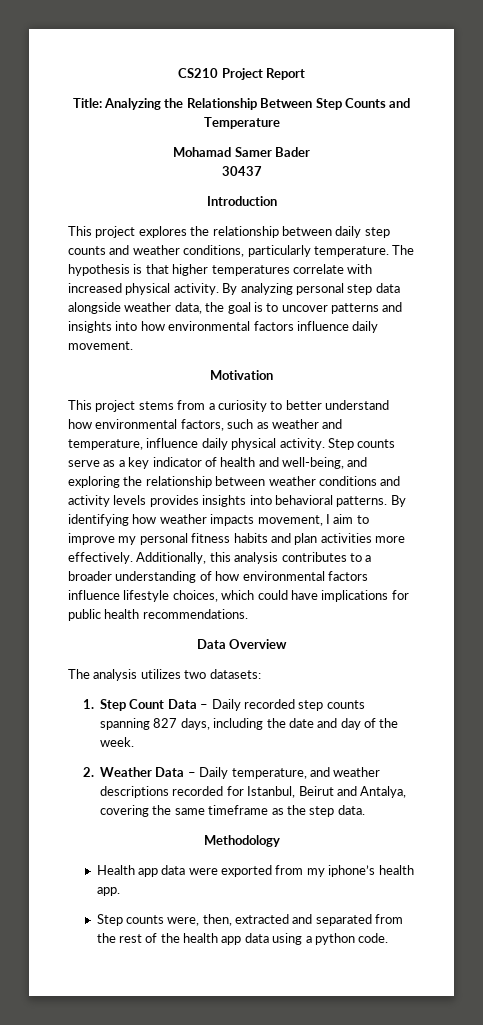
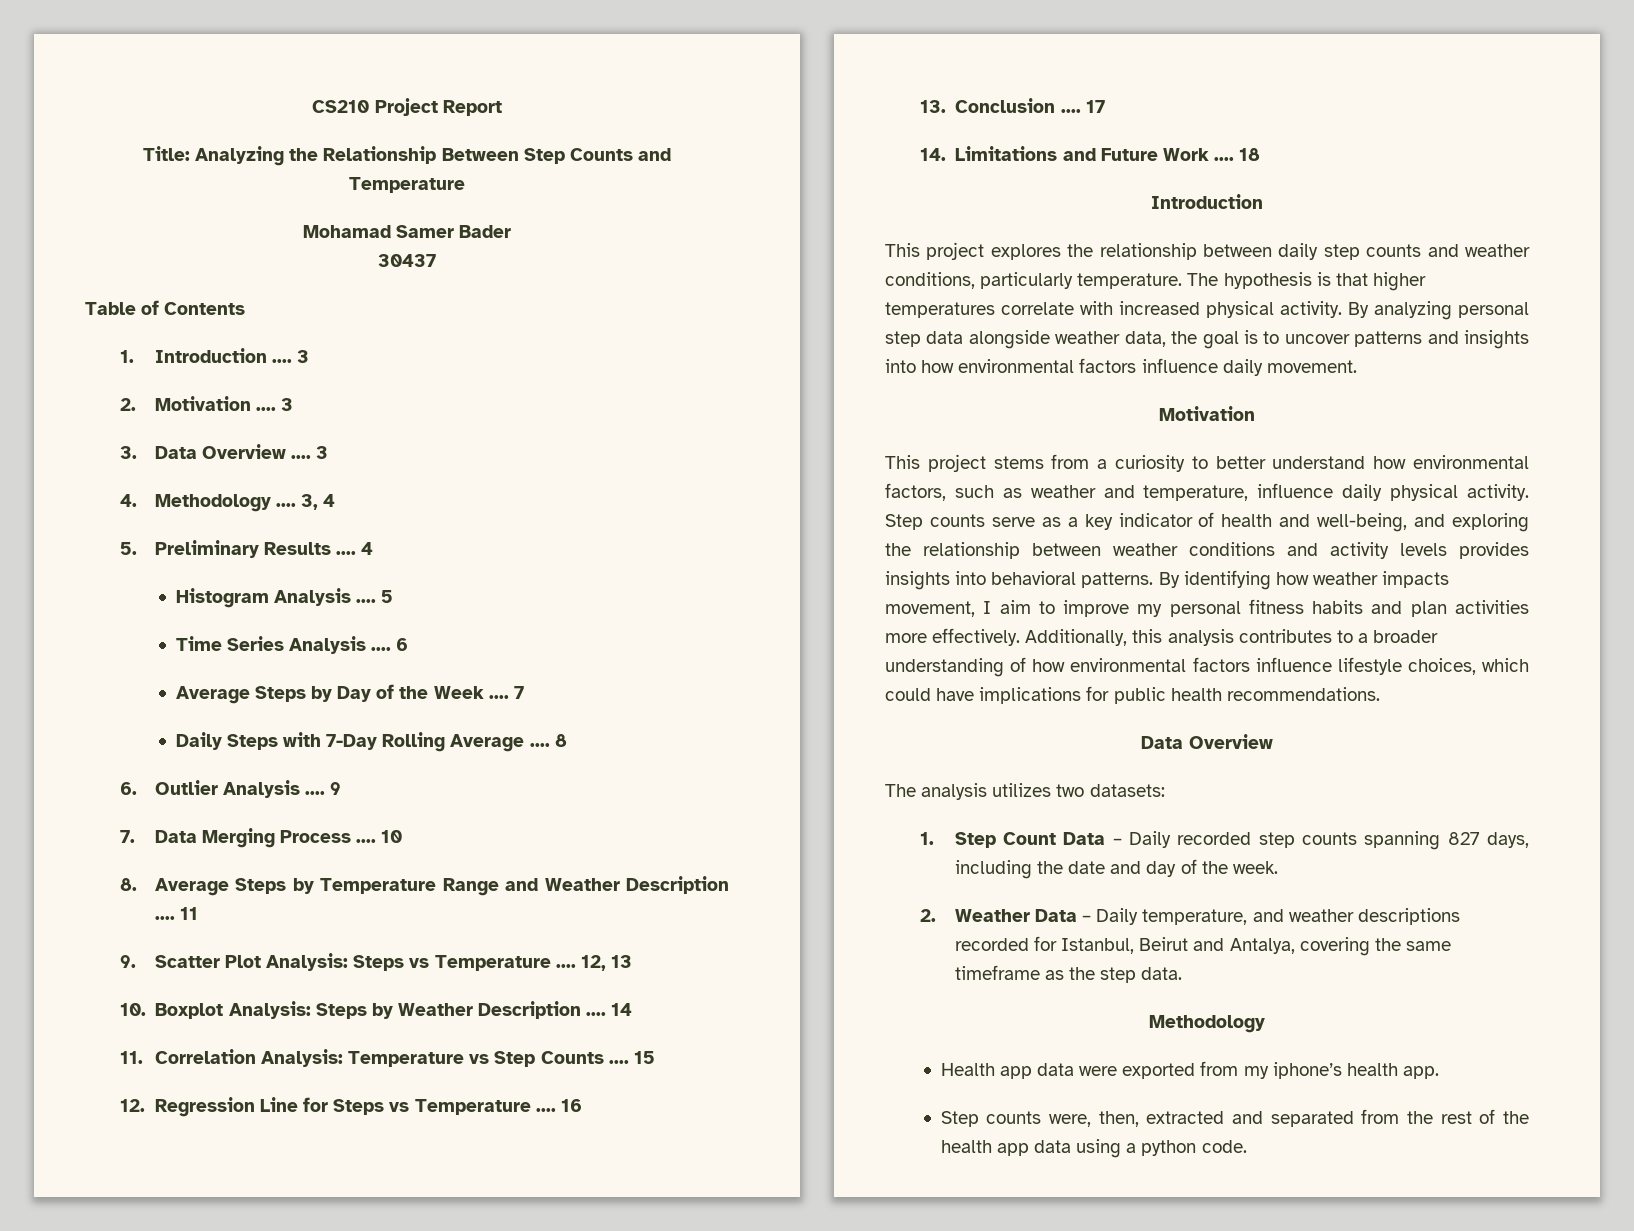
+ Table of Contents
+ 1. Introduction .... 3
+ 2. Motivation .... 3
+ 3. Data Overview .... 3
+ 4. Methodology .... 3, 4
+ 5. Preliminary Results .... 4
+ Histogram Analysis .... 5
+ Time Series Analysis .... 6
+ Average Steps by Day of the Week .... 7
+ Daily Steps with 7-Day Rolling Average .... 8
+ 6. Outlier Analysis .... 9
+ 7. Data Merging Process .... 10
+ 8. Average Steps by Temperature Range and Weather Description .... 11
+ 9. Scatter Plot Analysis: Steps vs Temperature .... 12, 13
+ 10. Boxplot Analysis: Steps by Weather Description .... 14
+ 11. Correlation Analysis: Temperature vs Step Counts .... 15
+ 12. Regression Line for Steps vs Temperature .... 16
+ 13. Conclusion .... 17
+ 14. Limitations and Future Work .... 18

